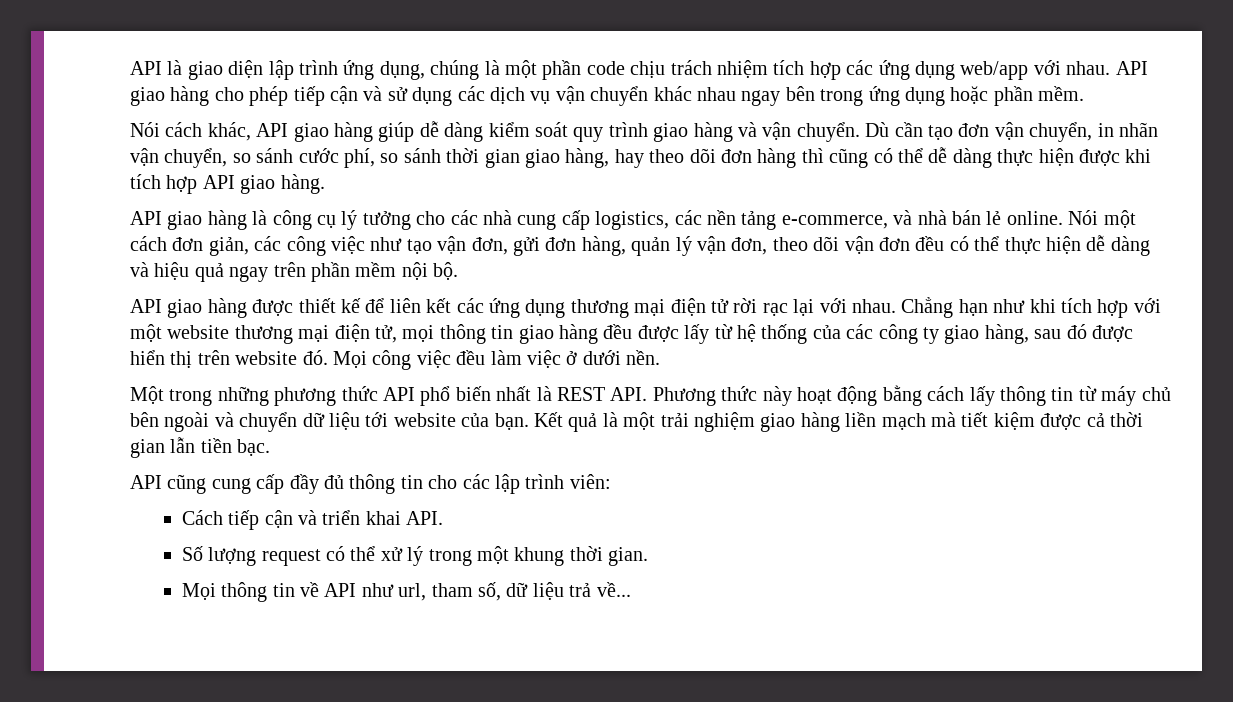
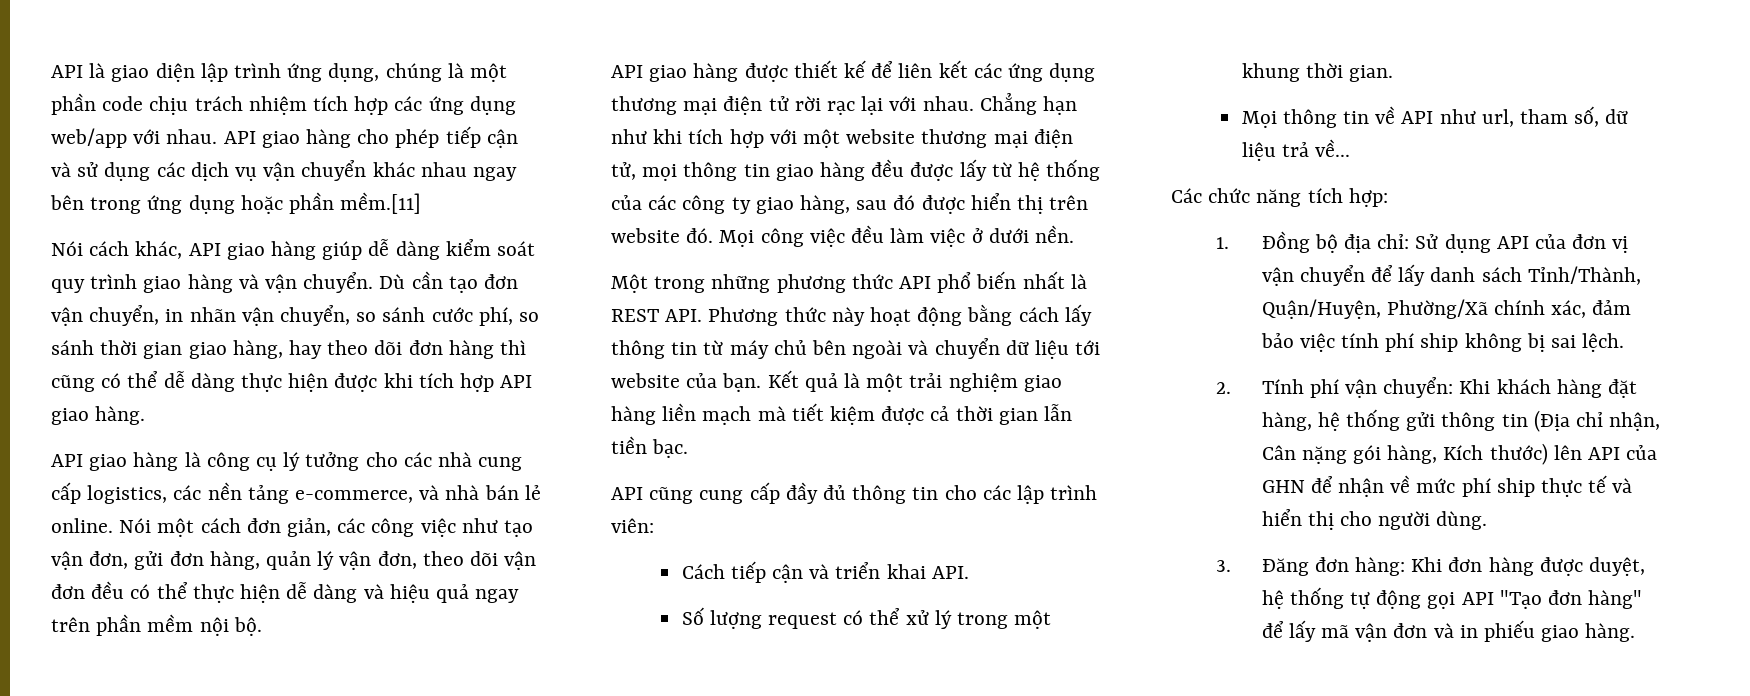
- API giao hàng cho phép tiếp cận và sử dụng các dịch vụ vận chuyển khác nhau ngay bên trong ứng dụng hoặc phần mềm.
+ API giao hàng cho phép tiếp cận và sử dụng các dịch vụ vận chuyển khác nhau ngay bên trong ứng dụng hoặc phần mềm.[11]
+ Các chức năng tích hợp:
+ 1. Đồng bộ địa chỉ: Sử dụng API của đơn vị vận chuyển để lấy danh sách Tỉnh/Thành, Quận/Huyện, Phường/Xã chính xác, đảm bảo việc tính phí ship không bị sai lệch.
+ 2. Tính phí vận chuyển: Khi khách hàng đặt hàng, hệ thống gửi thông tin (Địa chỉ nhận, Cân nặng gói hàng, Kích thước) lên API của GHN để nhận về mức phí ship thực tế và hiển thị cho người dùng.
+ 3. Đăng đơn hàng: Khi đơn hàng được duyệt, hệ thống tự động gọi API "Tạo đơn hàng" để lấy mã vận đơn và in phiếu giao hàng.

